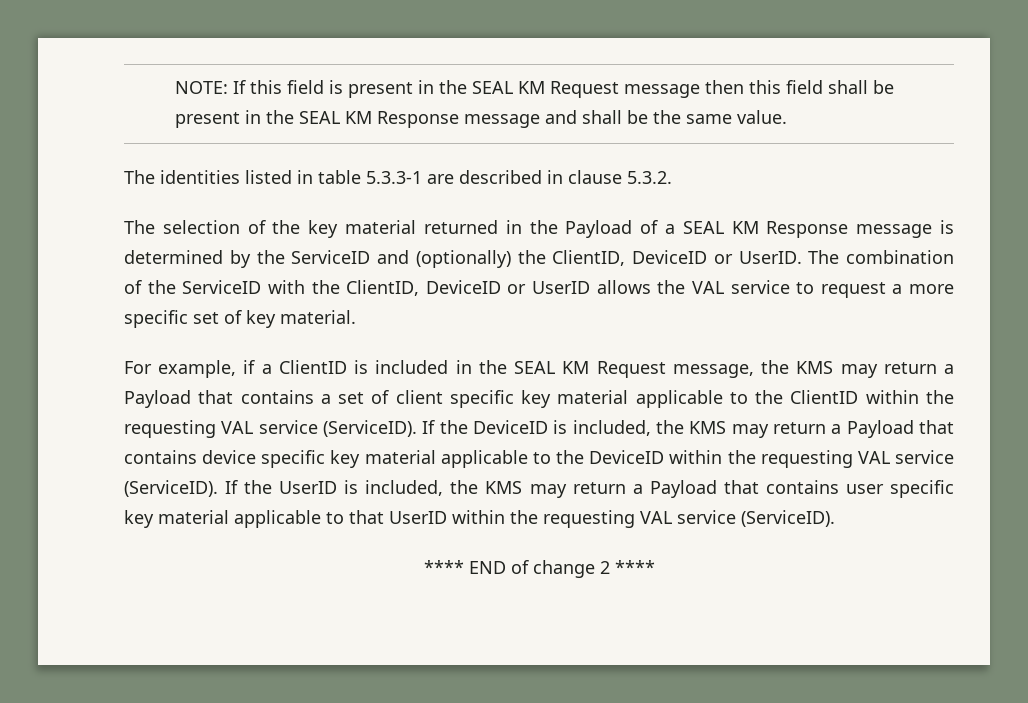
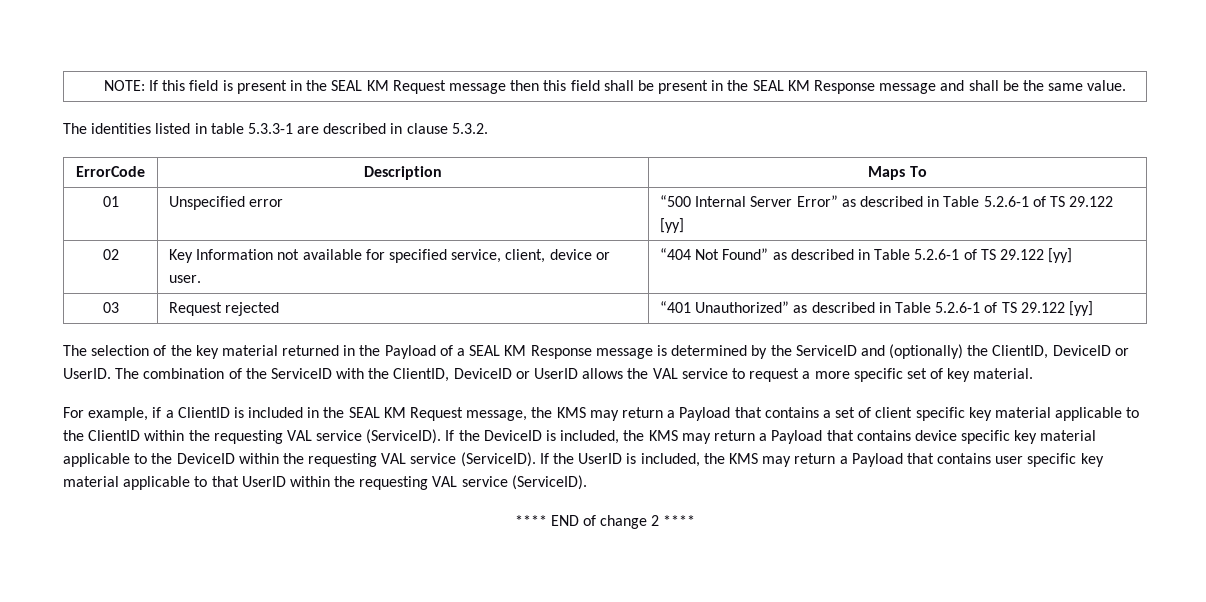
+ ErrorCode | Description | Maps To
+ 01 | Unspecified error | “500 Internal Server Error” as described in Table 5.2.6-1 of TS 29.122 [yy]
+ 02 | Key Information not available for specified service, client, device or user. | “404 Not Found” as described in Table 5.2.6-1 of TS 29.122 [yy]
+ 03 | Request rejected | “401 Unauthorized” as described in Table 5.2.6-1 of TS 29.122 [yy]

